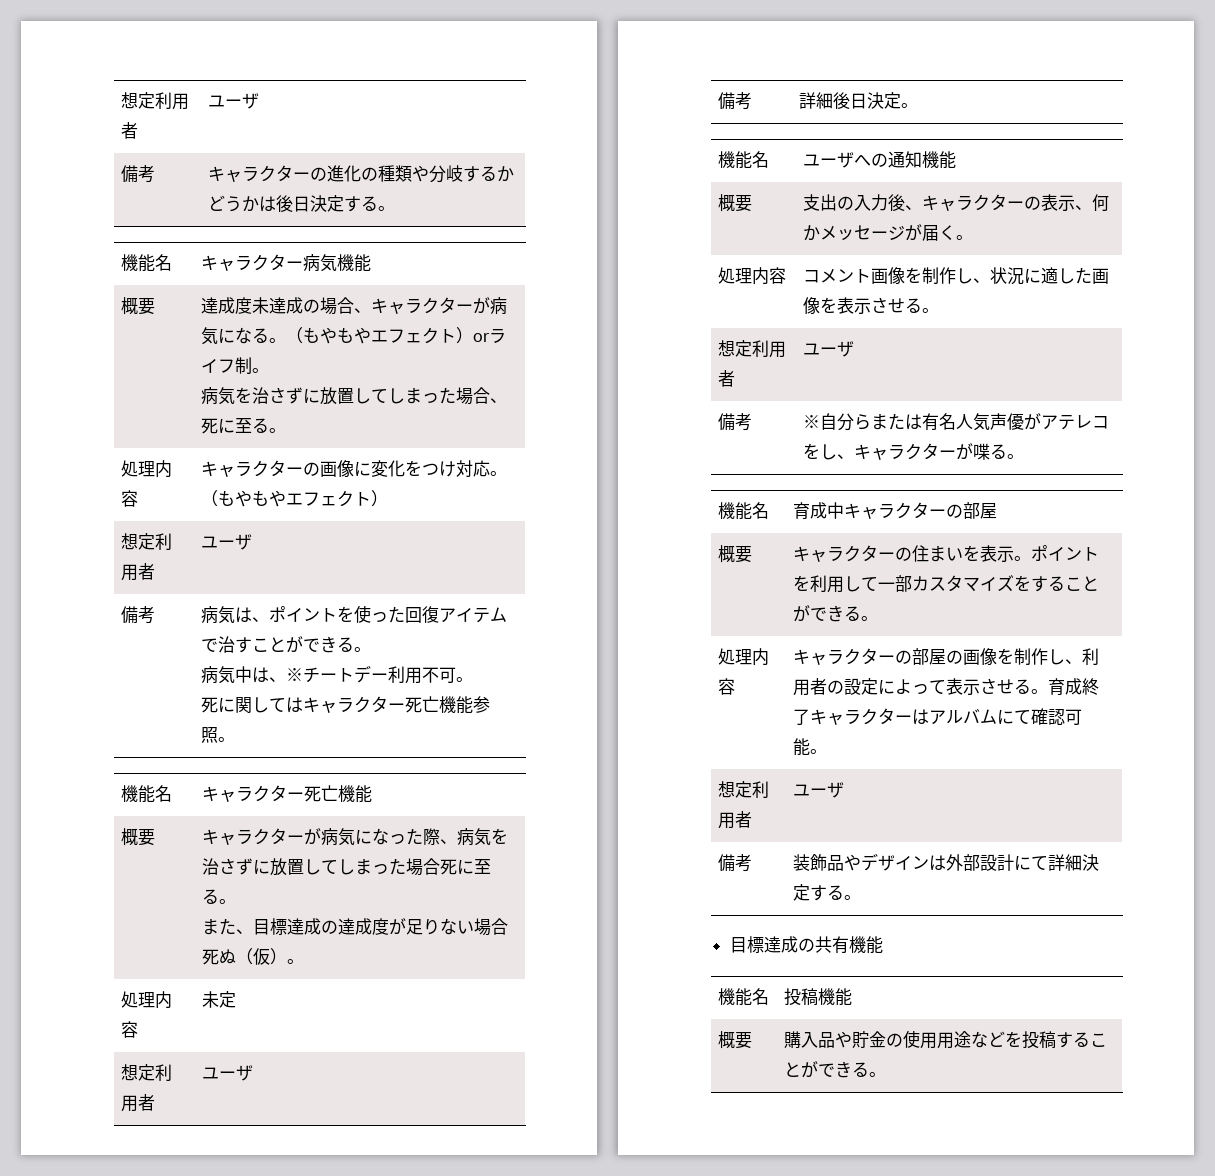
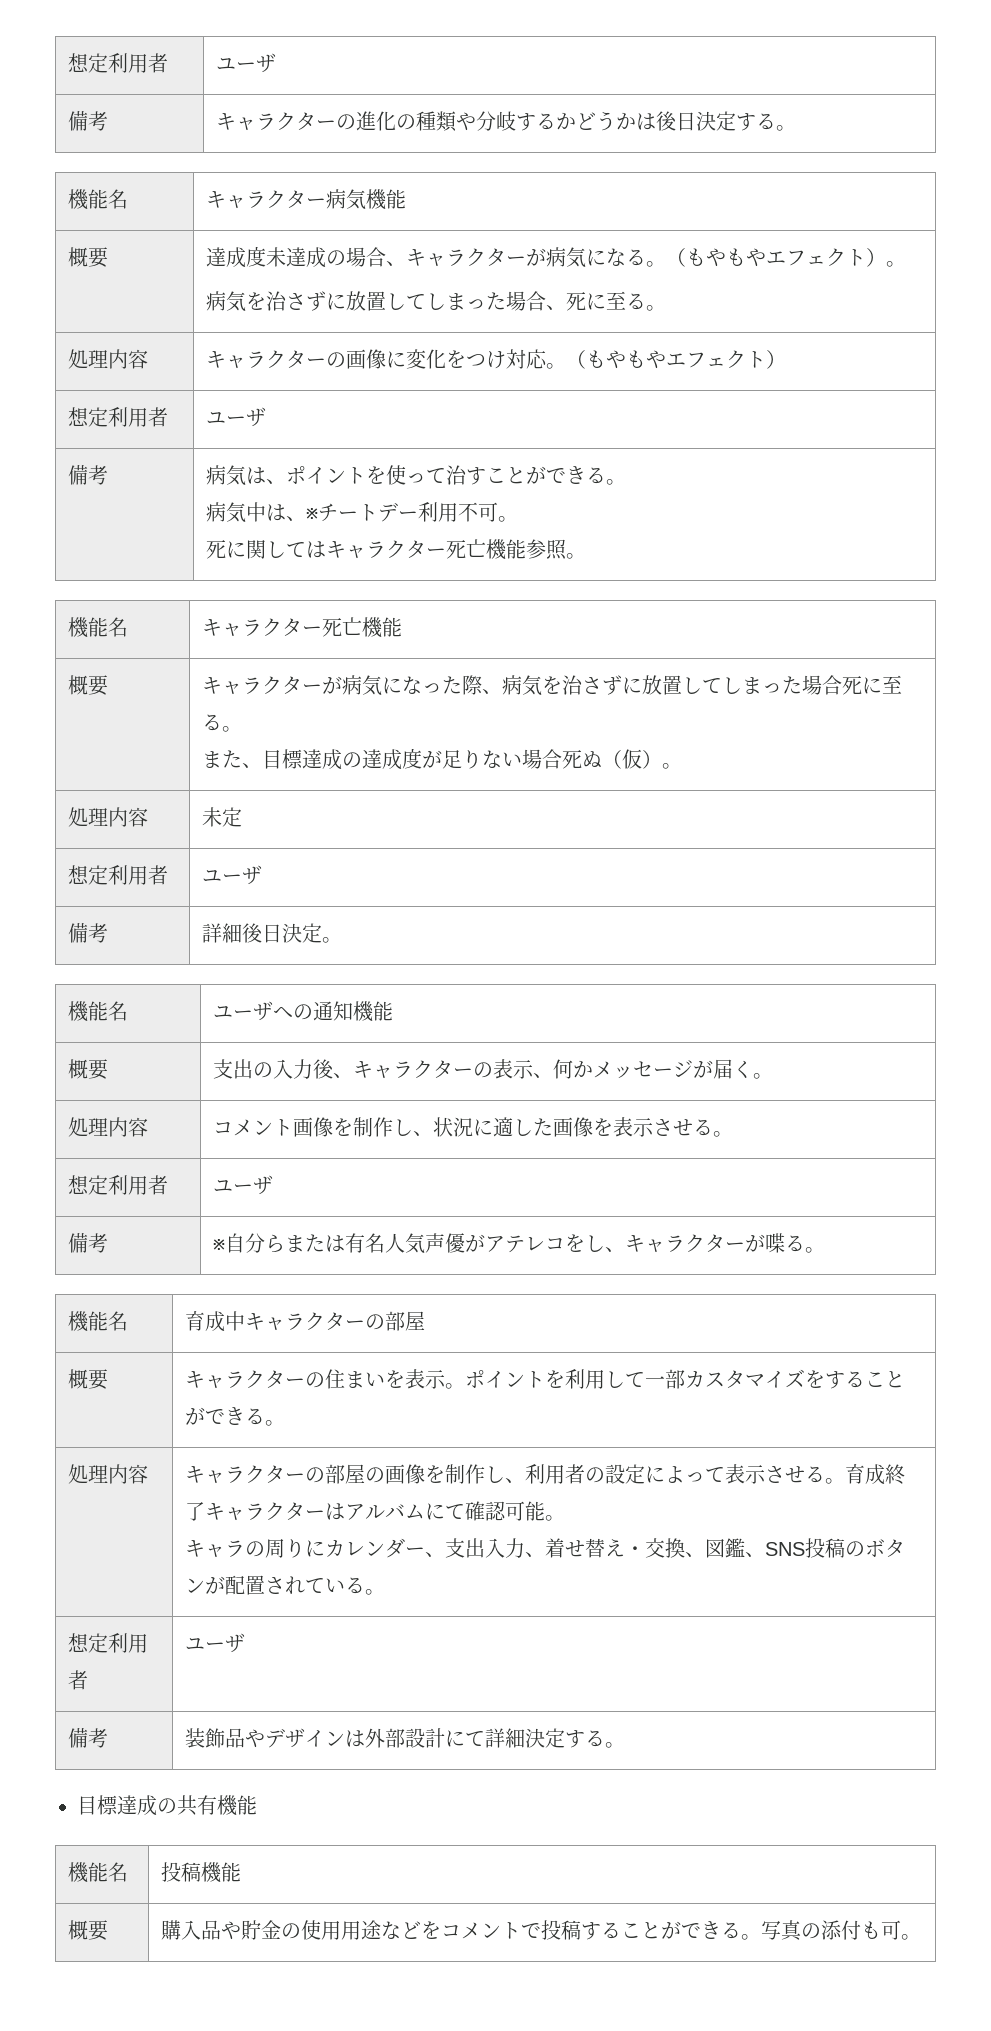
- 概要 | 達成度未達成の場合、キャラクターが病気になる。（もやもやエフェクト）orライフ制。
+ 概要 | 達成度未達成の場合、キャラクターが病気になる。（もやもやエフェクト）。
- 備考 | 病気は、ポイントを使った回復アイテムで治すことができる。
+ 備考 | 病気は、ポイントを使って治すことができる。
+ キャラの周りにカレンダー、支出入力、着せ替え・交換、図鑑、SNS投稿のボタンが配置されている。
- 概要 | 購入品や貯金の使用用途などを投稿することができる。
+ 概要 | 購入品や貯金の使用用途などをコメントで投稿することができる。写真の添付も可。

